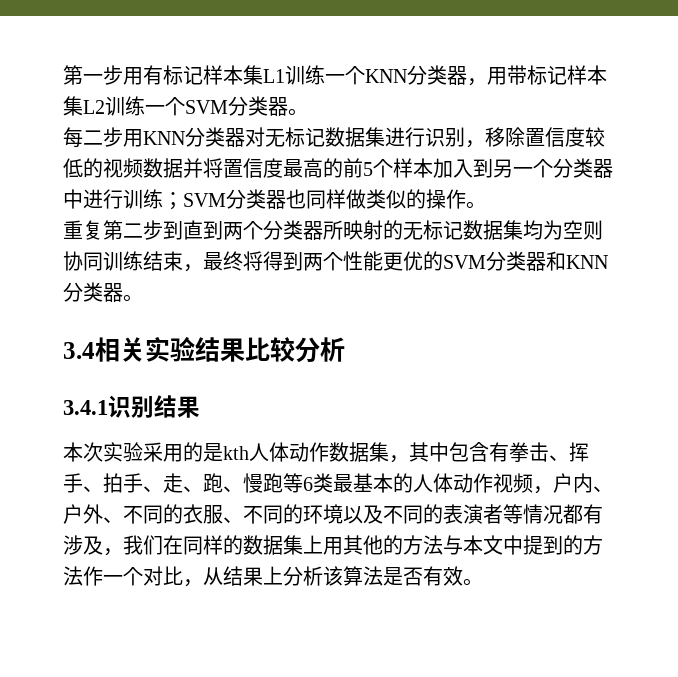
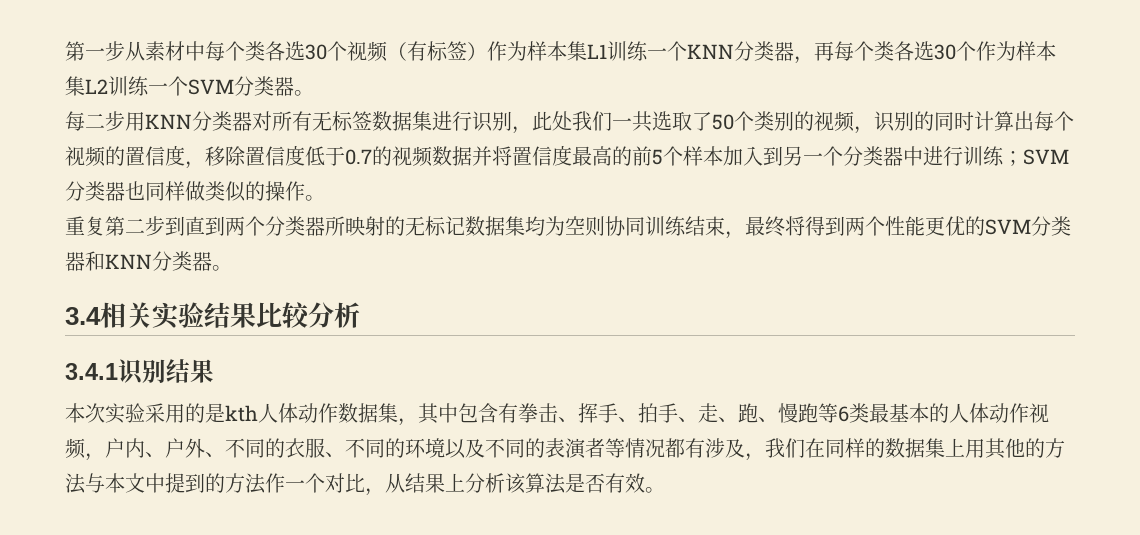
- 第一步用有标记样本集L1训练一个KNN分类器，用带标记样本集L2训练一个SVM分类器。
+ 第一步从素材中每个类各选30个视频（有标签）作为样本集L1训练一个KNN分类器，再每个类各选30个作为样本集L2训练一个SVM分类器。
- 每二步用KNN分类器对无标记数据集进行识别，移除置信度较低的视频数据并将置信度最高的前5个样本加入到另一个分类器中进行训练；SVM分类器也同样做类似的操作。
+ 每二步用KNN分类器对所有无标签数据集进行识别，此处我们一共选取了50个类别的视频，识别的同时计算出每个视频的置信度，移除置信度低于0.7的视频数据并将置信度最高的前5个样本加入到另一个分类器中进行训练；SVM分类器也同样做类似的操作。

